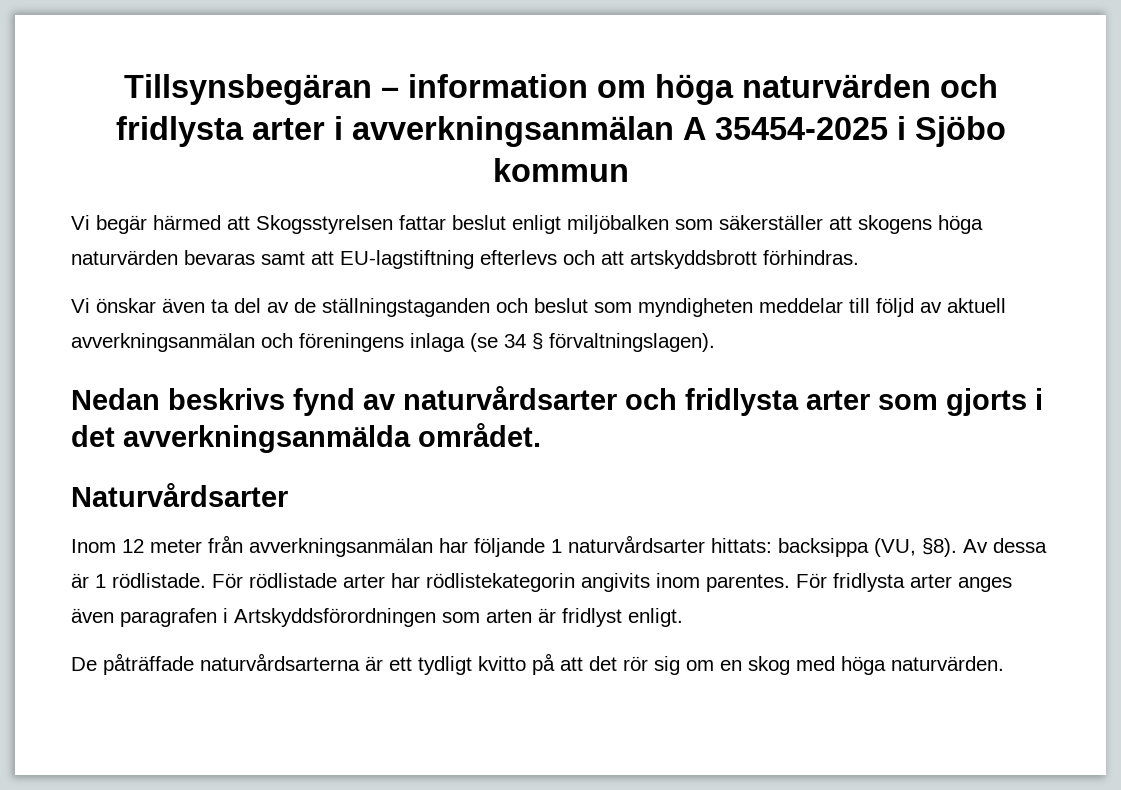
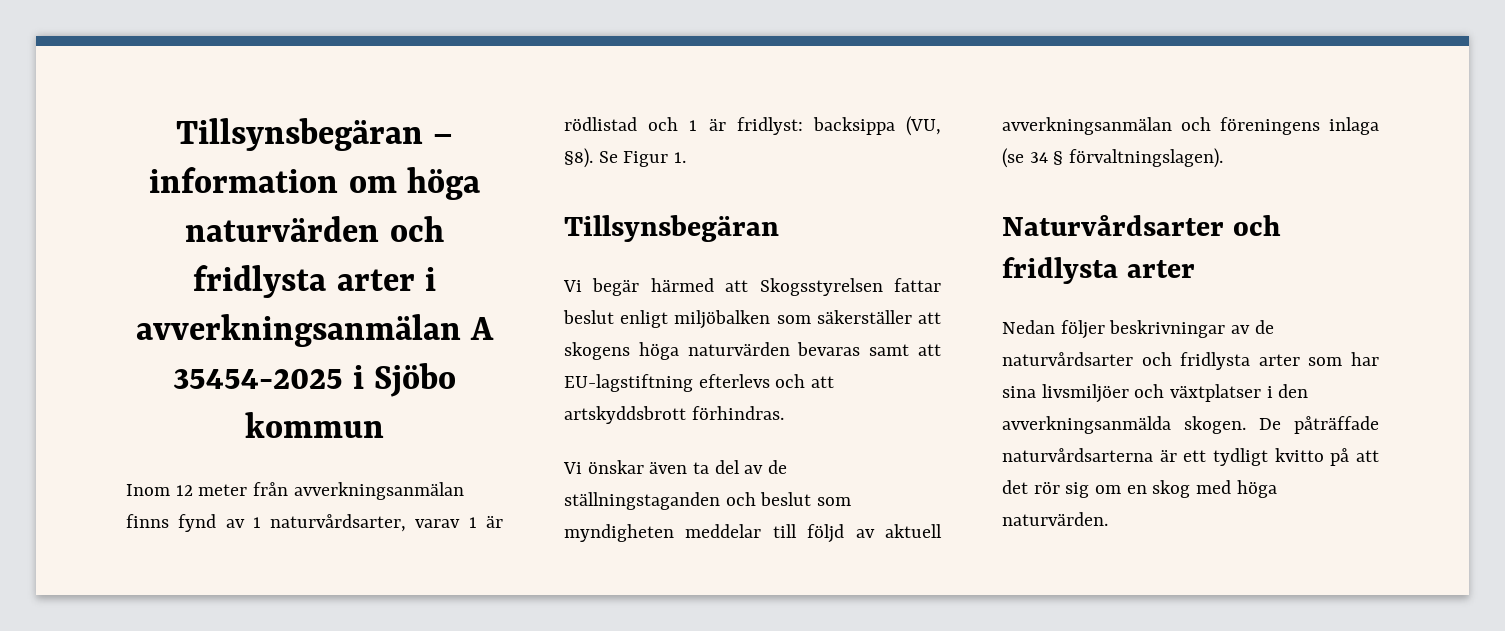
+ Inom 12 meter från avverkningsanmälan finns fynd av 1 naturvårdsarter, varav 1 är rödlistad och 1 är fridlyst: backsippa (VU, §8). Se Figur 1.
+ Tillsynsbegäran
- Nedan beskrivs fynd av naturvårdsarter och fridlysta arter som gjorts i det avverkningsanmälda området.
- Naturvårdsarter
- Inom 12 meter från avverkningsanmälan har följande 1 naturvårdsarter hittats: backsippa (VU, §8). Av dessa är 1 rödlistade. För rödlistade arter har rödlistekategorin angivits inom parentes. För fridlysta arter anges även paragrafen i Artskyddsförordningen som arten är fridlyst enligt.
- De påträffade naturvårdsarterna är ett tydligt kvitto på att det rör sig om en skog med höga naturvärden.
+ Naturvårdsarter och fridlysta arter
+ Nedan följer beskrivningar av de naturvårdsarter och fridlysta arter som har sina livsmiljöer och växtplatser i den avverkningsanmälda skogen. De påträffade naturvårdsarterna är ett tydligt kvitto på att det rör sig om en skog med höga naturvärden.

